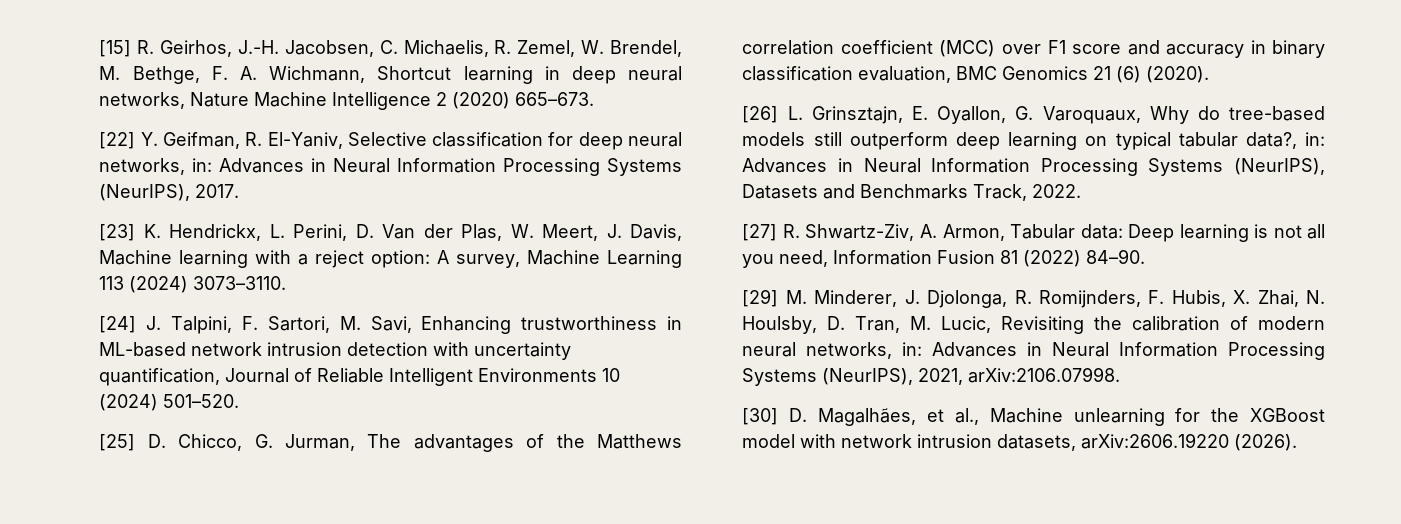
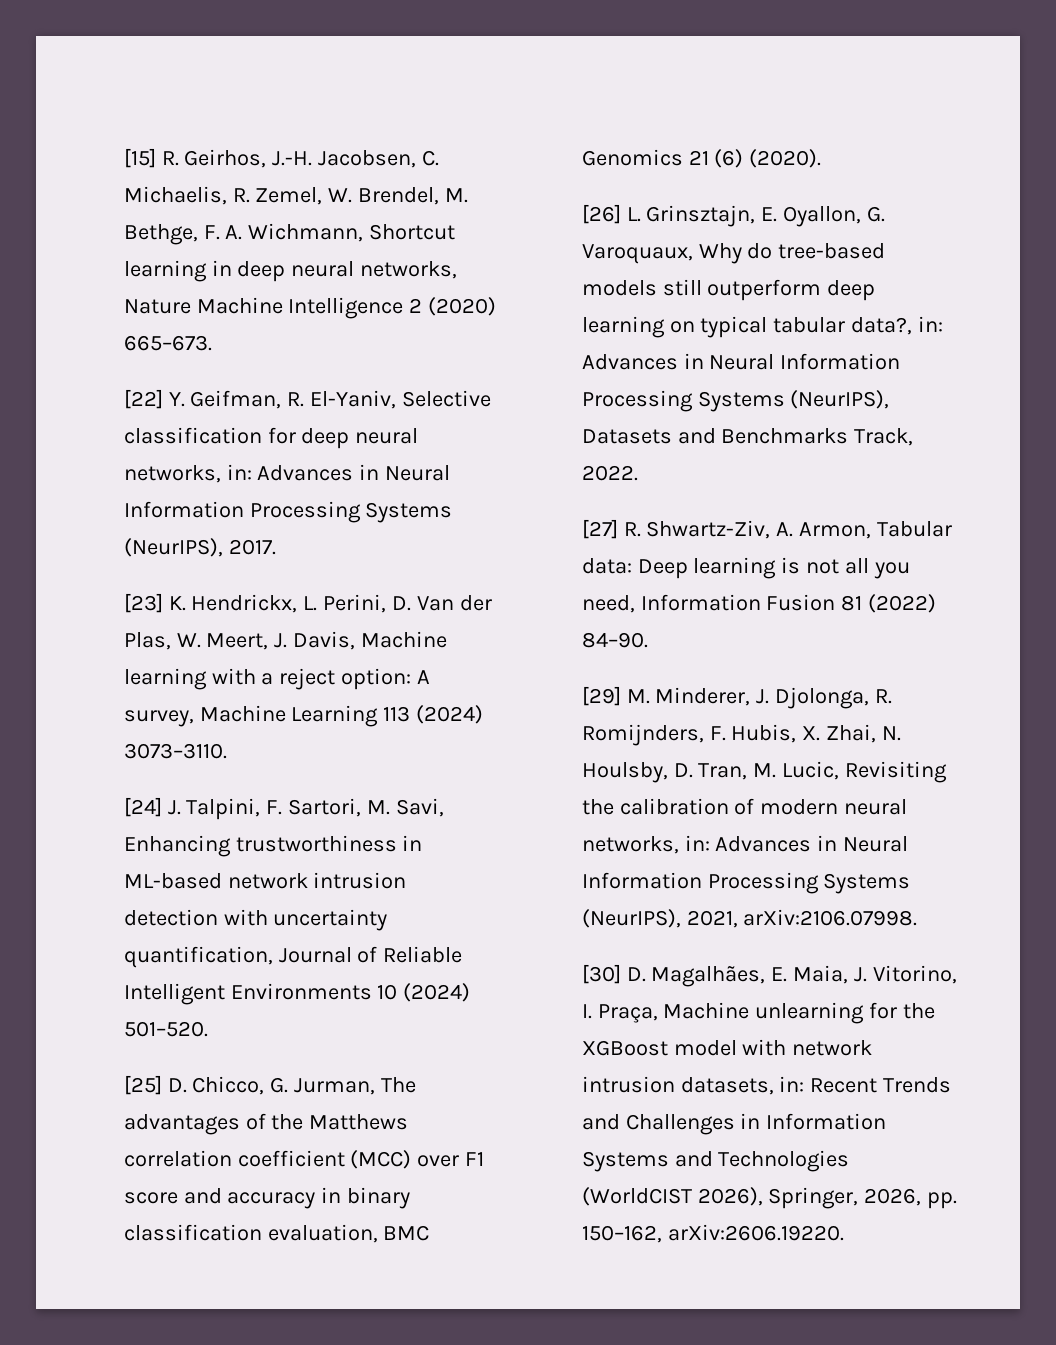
- [30] D. Magalhães, et al., Machine unlearning for the XGBoost model with network intrusion datasets, arXiv:2606.19220 (2026).
+ [30] D. Magalhães, E. Maia, J. Vitorino, I. Praça, Machine unlearning for the XGBoost model with network intrusion datasets, in: Recent Trends and Challenges in Information Systems and Technologies (WorldCIST 2026), Springer, 2026, pp. 150–162, arXiv:2606.19220.

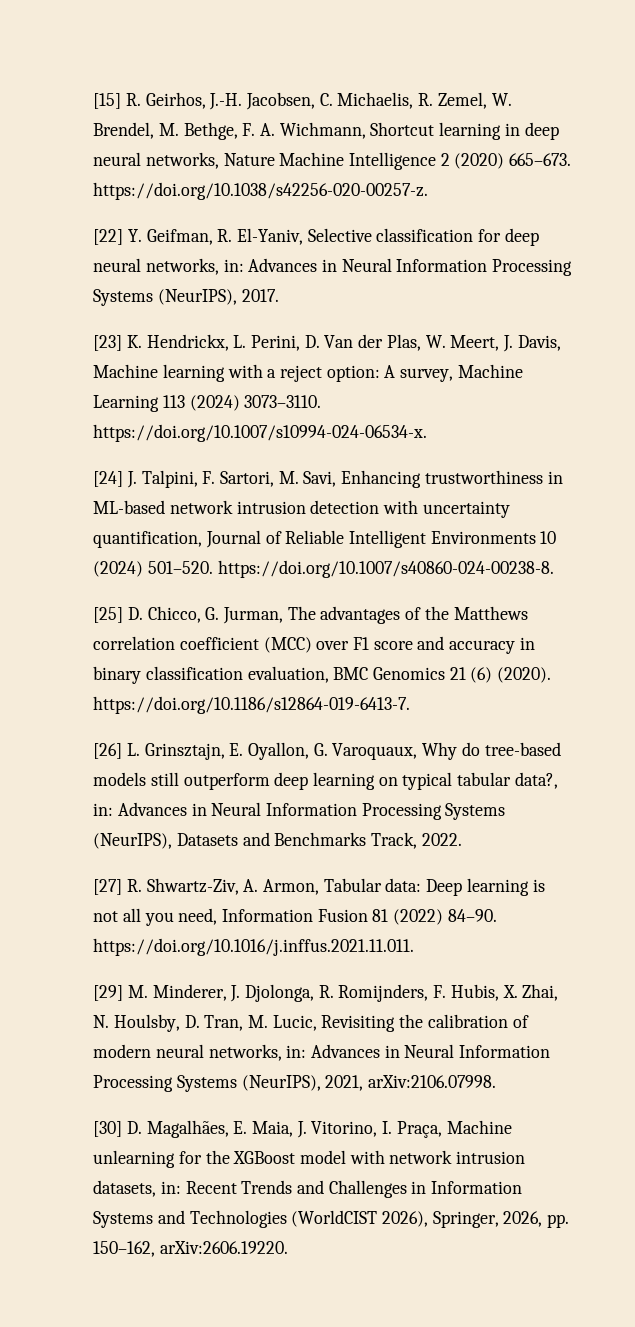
- [15] R. Geirhos, J.-H. Jacobsen, C. Michaelis, R. Zemel, W. Brendel, M. Bethge, F. A. Wichmann, Shortcut learning in deep neural networks, Nature Machine Intelligence 2 (2020) 665–673.
+ [15] R. Geirhos, J.-H. Jacobsen, C. Michaelis, R. Zemel, W. Brendel, M. Bethge, F. A. Wichmann, Shortcut learning in deep neural networks, Nature Machine Intelligence 2 (2020) 665–673. https://doi.org/10.1038/s42256-020-00257-z.
- [23] K. Hendrickx, L. Perini, D. Van der Plas, W. Meert, J. Davis, Machine learning with a reject option: A survey, Machine Learning 113 (2024) 3073–3110.
+ [23] K. Hendrickx, L. Perini, D. Van der Plas, W. Meert, J. Davis, Machine learning with a reject option: A survey, Machine Learning 113 (2024) 3073–3110. https://doi.org/10.1007/s10994-024-06534-x.
- [24] J. Talpini, F. Sartori, M. Savi, Enhancing trustworthiness in ML-based network intrusion detection with uncertainty quantification, Journal of Reliable Intelligent Environments 10 (2024) 501–520.
+ [24] J. Talpini, F. Sartori, M. Savi, Enhancing trustworthiness in ML-based network intrusion detection with uncertainty quantification, Journal of Reliable Intelligent Environments 10 (2024) 501–520. https://doi.org/10.1007/s40860-024-00238-8.
- [25] D. Chicco, G. Jurman, The advantages of the Matthews correlation coefficient (MCC) over F1 score and accuracy in binary classification evaluation, BMC Genomics 21 (6) (2020).
+ [25] D. Chicco, G. Jurman, The advantages of the Matthews correlation coefficient (MCC) over F1 score and accuracy in binary classification evaluation, BMC Genomics 21 (6) (2020). https://doi.org/10.1186/s12864-019-6413-7.
- [27] R. Shwartz-Ziv, A. Armon, Tabular data: Deep learning is not all you need, Information Fusion 81 (2022) 84–90.
+ [27] R. Shwartz-Ziv, A. Armon, Tabular data: Deep learning is not all you need, Information Fusion 81 (2022) 84–90. https://doi.org/10.1016/j.inffus.2021.11.011.

